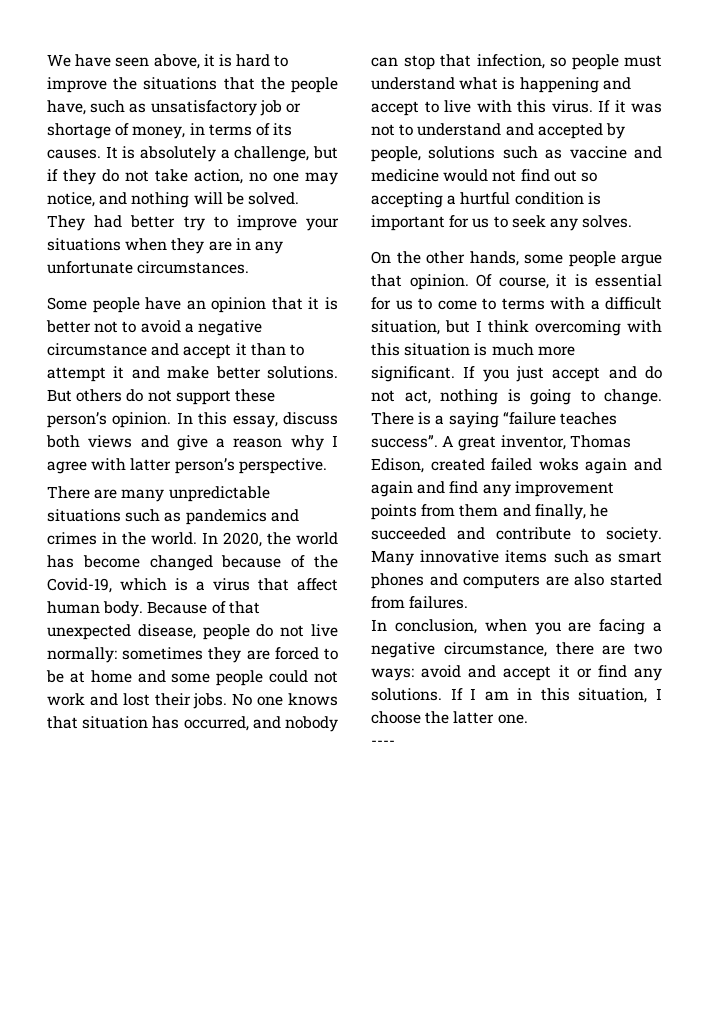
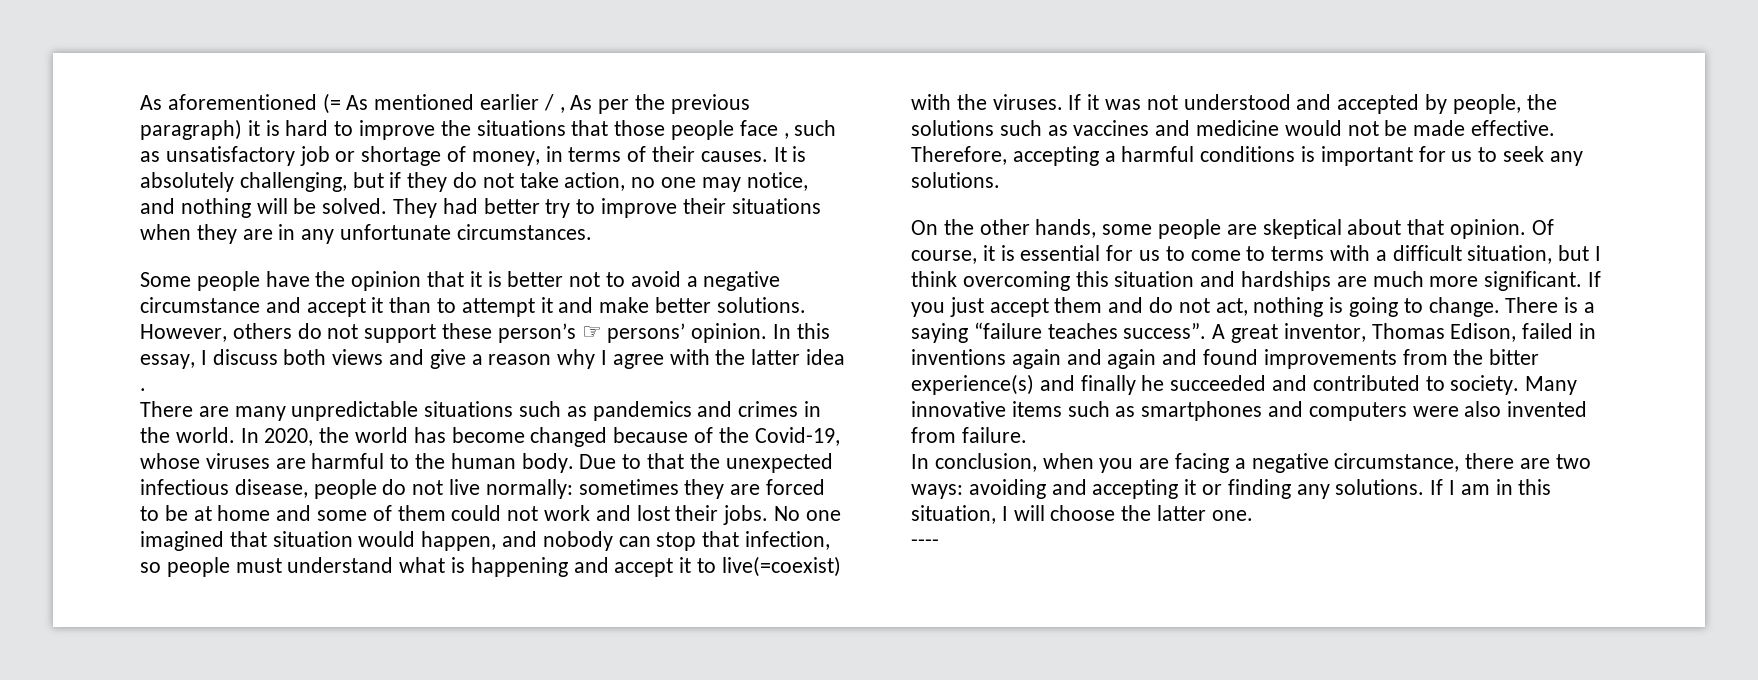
- We have seen above, it is hard to improve the situations that the people have, such as unsatisfactory job or shortage of money, in terms of its causes.
+ As aforementioned (= As mentioned earlier / , As per the previous paragraph) it is hard to improve the situations that those people face , such as unsatisfactory job or shortage of money, in terms of their causes.
- It is absolutely a challenge, but if they do not take action, no one may notice, and nothing will be solved.
+ It is absolutely challenging, but if they do not take action, no one may notice, and nothing will be solved.
- They had better try to improve your situations when they are in any unfortunate circumstances.
+ They had better try to improve their situations when they are in any unfortunate circumstances.
- Some people have an opinion that it is better not to avoid a negative circumstance and accept it than to attempt it and make better solutions.
+ Some people have the opinion that it is better not to avoid a negative circumstance and accept it than to attempt it and make better solutions.
- But others do not support these person’s opinion.
+ However, others do not support these person’s ☞ persons’ opinion.
- In this essay, discuss both views and give a reason why I agree with latter person’s perspective.
+ In this essay, I discuss both views and give a reason why I agree with the latter idea .
- In 2020, the world has become changed because of the Covid-19, which is a virus that affect human body. Because of that unexpected disease, people do not live normally: sometimes they are forced to be at home and some people could not work and lost their jobs.
+ In 2020, the world has become changed because of the Covid-19, whose viruses are harmful to the human body. Due to that the unexpected infectious disease, people do not live normally: sometimes they are forced to be at home and some of them could not work and lost their jobs.
- No one knows that situation has occurred, and nobody can stop that infection, so people must understand what is happening and accept to live with this virus.
+ No one imagined that situation would happen, and nobody can stop that infection, so people must understand what is happening and accept it to live(=coexist) with the viruses.
- If it was not to understand and accepted by people, solutions such as vaccine and medicine would not find out so accepting a hurtful condition is important for us to seek any solves.
+ If it was not understood and accepted by people, the solutions such as vaccines and medicine would not be made effective. Therefore, accepting a harmful conditions is important for us to seek any solutions.
- On the other hands, some people argue that opinion.
+ On the other hands, some people are skeptical about that opinion.
- Of course, it is essential for us to come to terms with a difficult situation, but I think overcoming with this situation is much more significant.
+ Of course, it is essential for us to come to terms with a difficult situation, but I think overcoming this situation and hardships are much more significant.
- If you just accept and do not act, nothing is going to change.
+ If you just accept them and do not act, nothing is going to change.
- A great inventor, Thomas Edison, created failed woks again and again and find any improvement points from them and finally, he succeeded and contribute to society.
+ A great inventor, Thomas Edison, failed in inventions again and again and found improvements from the bitter experience(s) and finally he succeeded and contributed to society.
- Many innovative items such as smart phones and computers are also started from failures.
+ Many innovative items such as smartphones and computers were also invented from failure.
- In conclusion, when you are facing a negative circumstance, there are two ways: avoid and accept it or find any solutions.
+ In conclusion, when you are facing a negative circumstance, there are two ways: avoiding and accepting it or finding any solutions.
- If I am in this situation, I choose the latter one.
+ If I am in this situation, I will choose the latter one.

